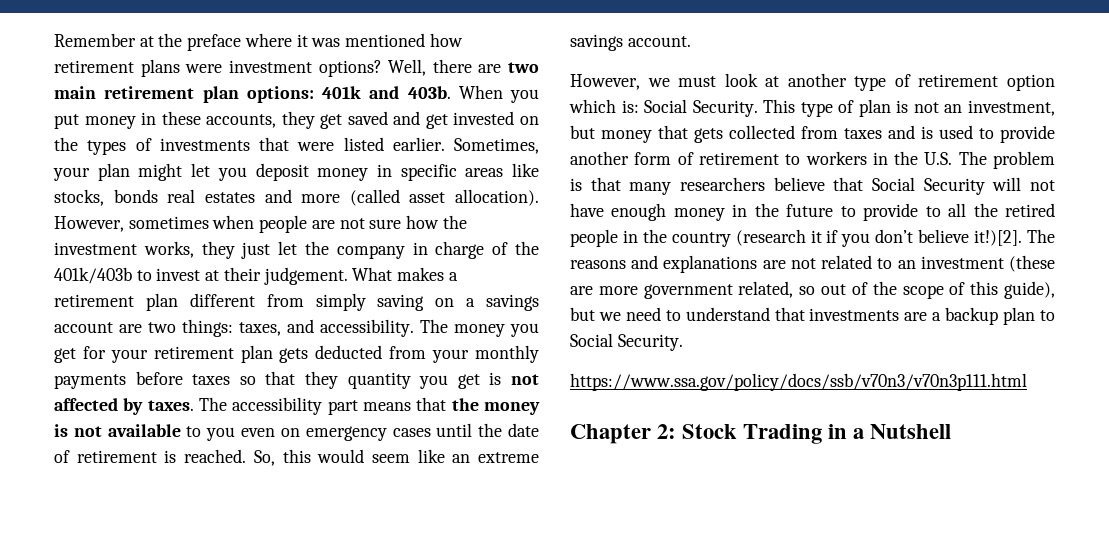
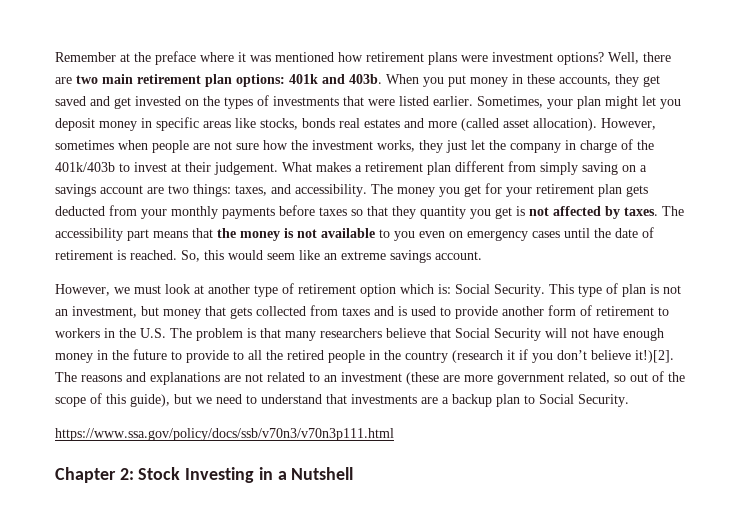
- Chapter 2: Stock Trading in a Nutshell
+ Chapter 2: Stock Investing in a Nutshell

